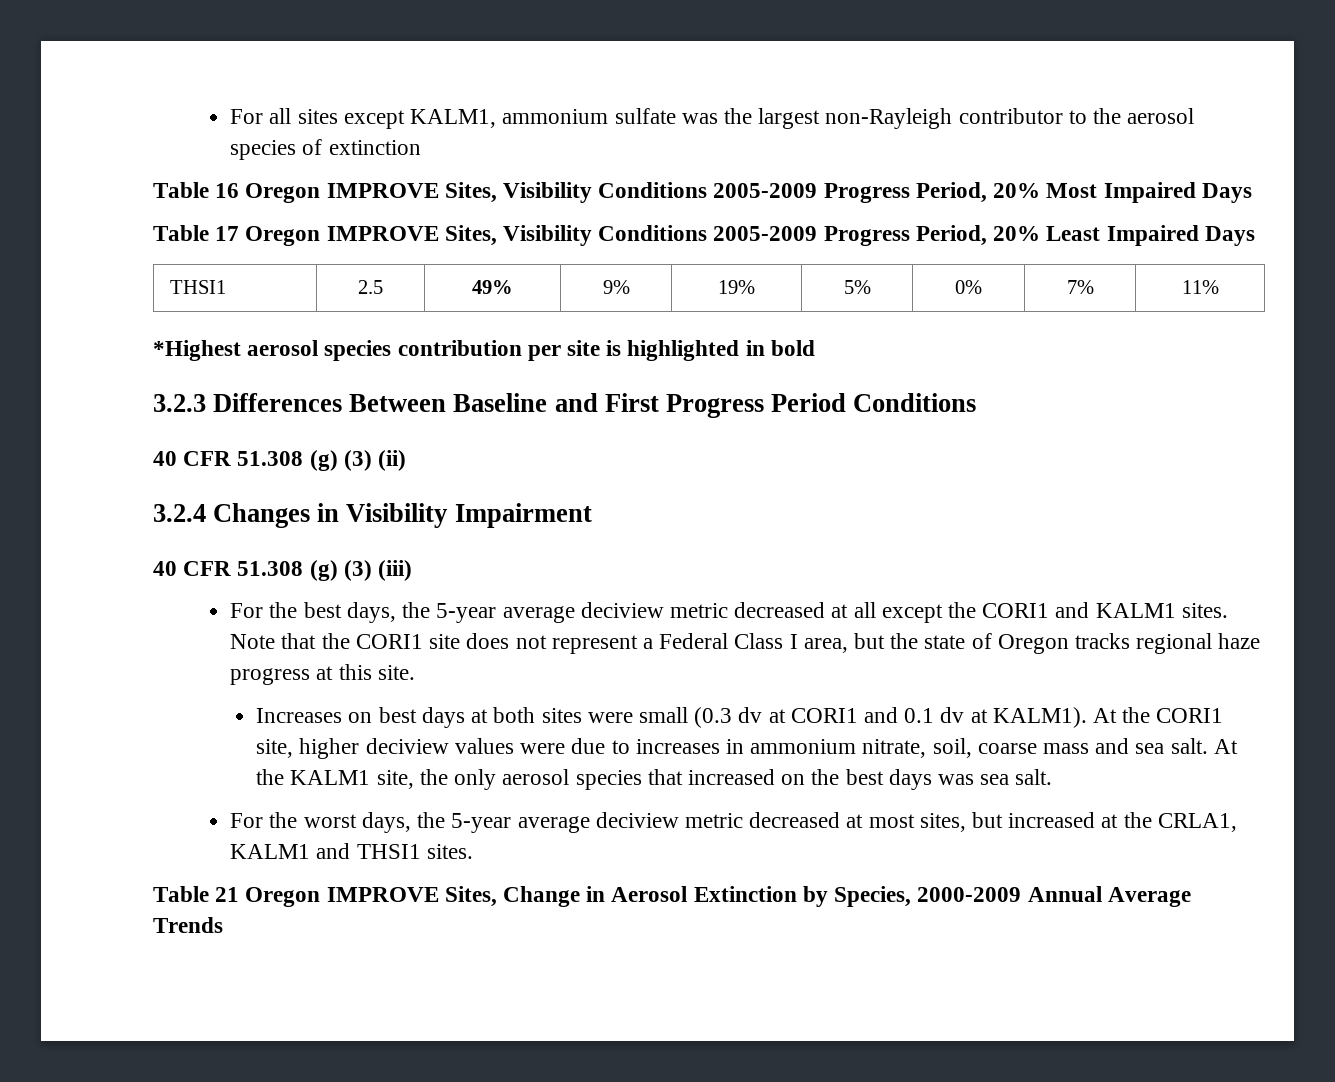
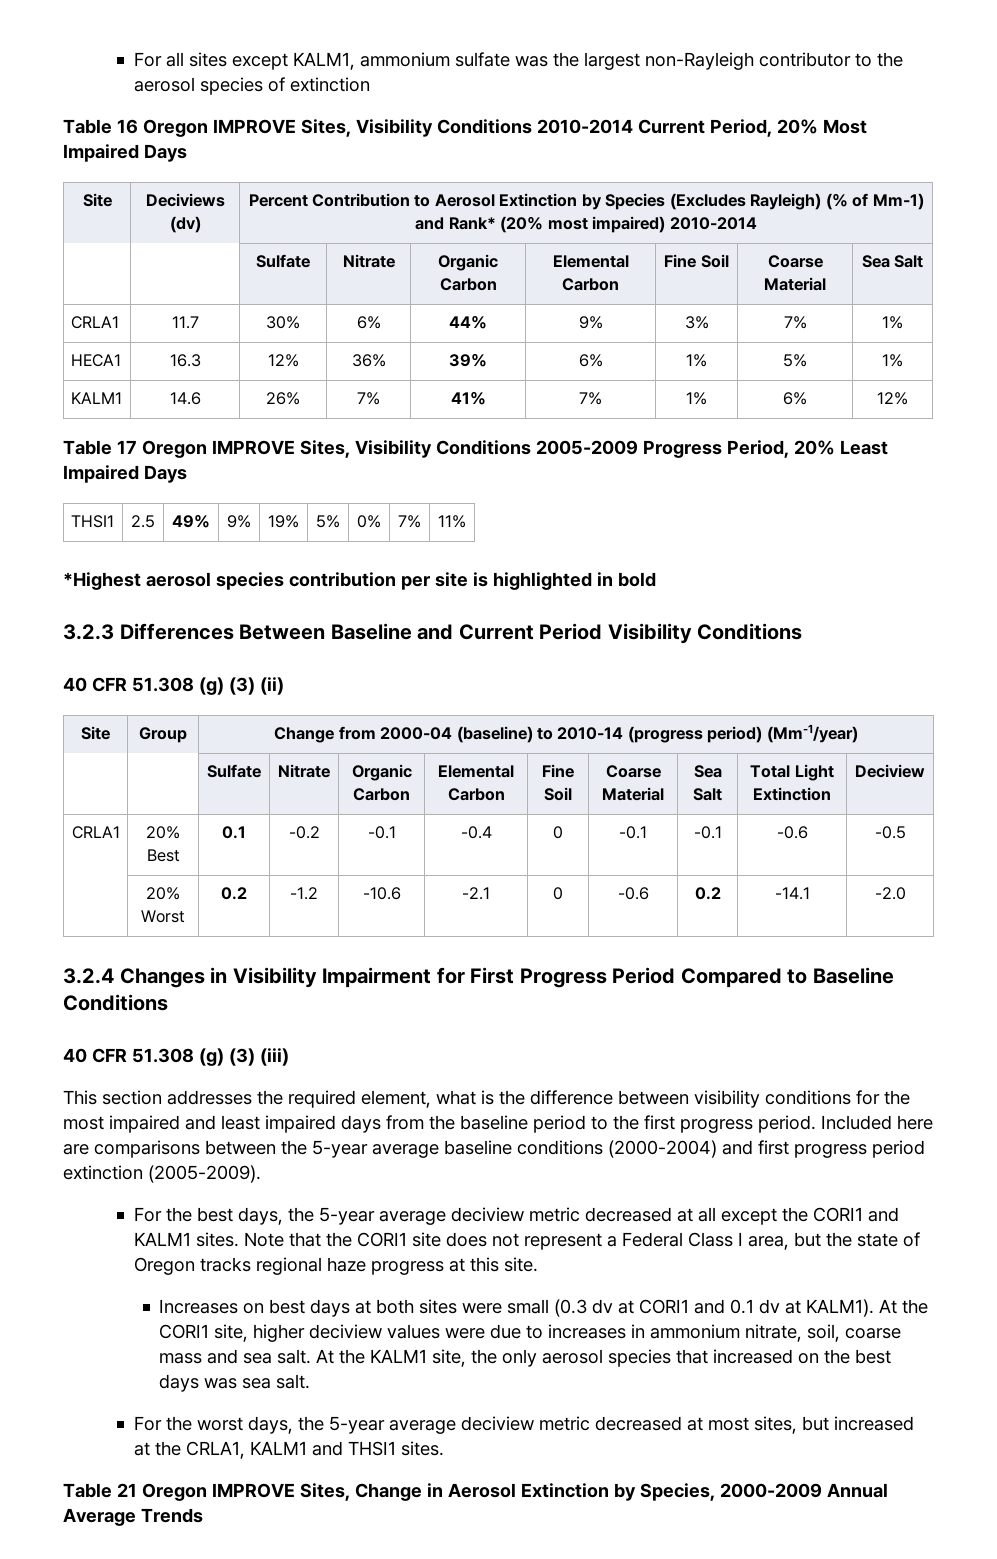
- Table 16 Oregon IMPROVE Sites, Visibility Conditions 2005-2009 Progress Period, 20% Most Impaired Days
+ Table 16 Oregon IMPROVE Sites, Visibility Conditions 2010-2014 Current Period, 20% Most Impaired Days
+ Site | Deciviews (dv) | Percent Contribution to Aerosol Extinction by Species (Excludes Rayleigh) (% of Mm-1) and Rank* (20% most impaired) 2010-2014
+ | | Sulfate | Nitrate | Organic Carbon | Elemental Carbon | Fine Soil | Coarse Material | Sea Salt
+ CRLA1 | 11.7 | 30% | 6% | 44% | 9% | 3% | 7% | 1%
+ HECA1 | 16.3 | 12% | 36% | 39% | 6% | 1% | 5% | 1%
+ KALM1 | 14.6 | 26% | 7% | 41% | 7% | 1% | 6% | 12%
- 3.2.3 Differences Between Baseline and First Progress Period Conditions
+ 3.2.3 Differences Between Baseline and Current Period Visibility Conditions
+ Site | Group | Change from 2000-04 (baseline) to 2010-14 (progress period) (Mm-1/year)
+ | | Sulfate | Nitrate | Organic Carbon | Elemental Carbon | Fine Soil | Coarse Material | Sea Salt | Total Light Extinction | Deciview
+ CRLA1 | 20% Best | 0.1 | -0.2 | -0.1 | -0.4 | 0 | -0.1 | -0.1 | -0.6 | -0.5
+ | 20% Worst | 0.2 | -1.2 | -10.6 | -2.1 | 0 | -0.6 | 0.2 | -14.1 | -2.0
- 3.2.4 Changes in Visibility Impairment
+ 3.2.4 Changes in Visibility Impairment for First Progress Period Compared to Baseline Conditions
+ This section addresses the required element, what is the difference between visibility conditions for the most impaired and least impaired days from the baseline period to the first progress period. Included here are comparisons between the 5-year average baseline conditions (2000-2004) and first progress period extinction (2005-2009).

